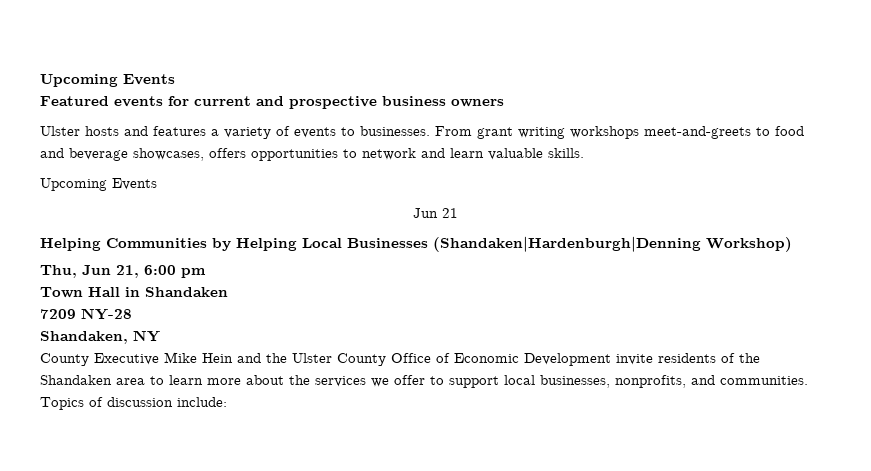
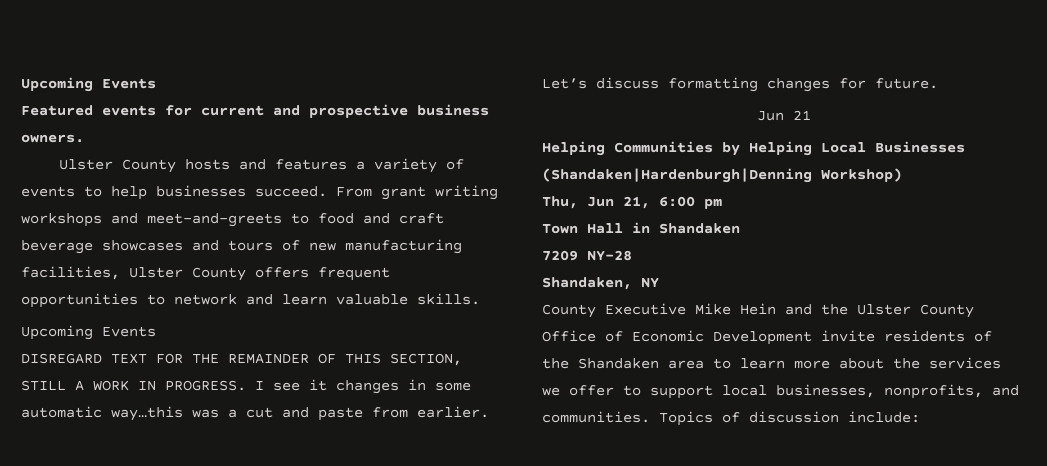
- Featured events for current and prospective business owners
- Ulster hosts and features a variety of events to businesses.
+ Featured events for current and prospective business owners.
+ Ulster County hosts and features a variety of events to help businesses succeed.
- From grant writing workshops meet-and-greets to food and beverage showcases, offers opportunities to network and learn valuable skills.
+ From grant writing workshops and meet-and-greets to food and craft beverage showcases and tours of new manufacturing facilities, Ulster County offers frequent opportunities to network and learn valuable skills.
+ DISREGARD TEXT FOR THE REMAINDER OF THIS SECTION, STILL A WORK IN PROGRESS. I see it changes in some automatic way…this was a cut and paste from earlier. Let’s discuss formatting changes for future.

